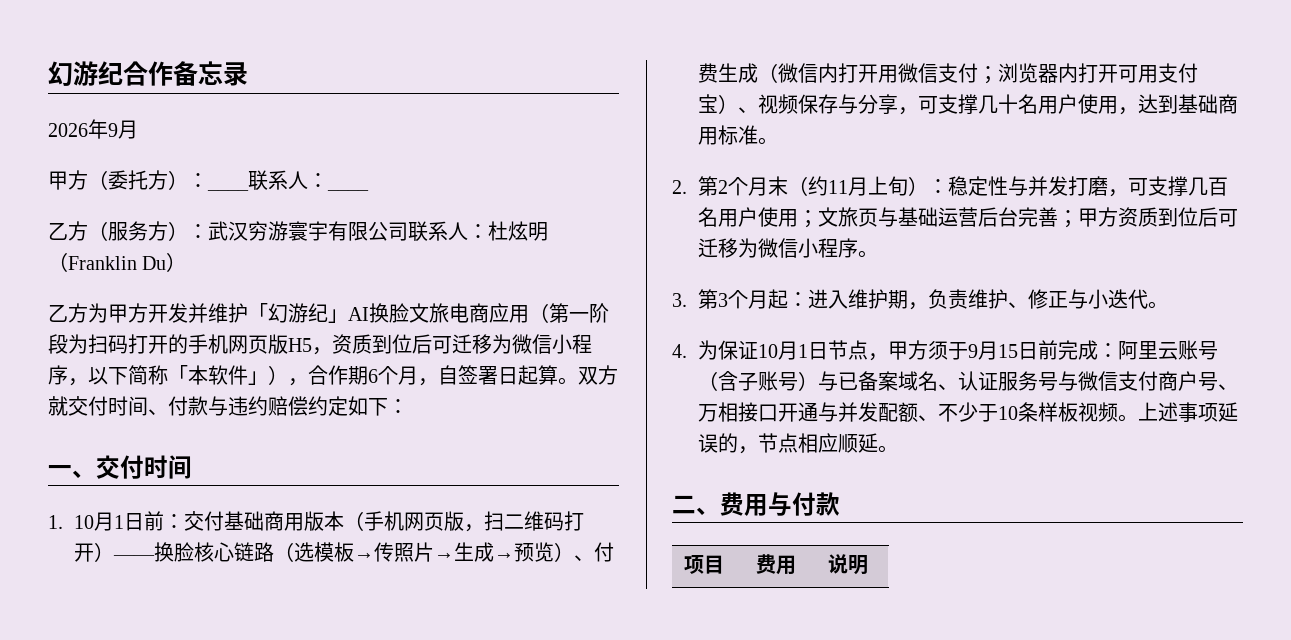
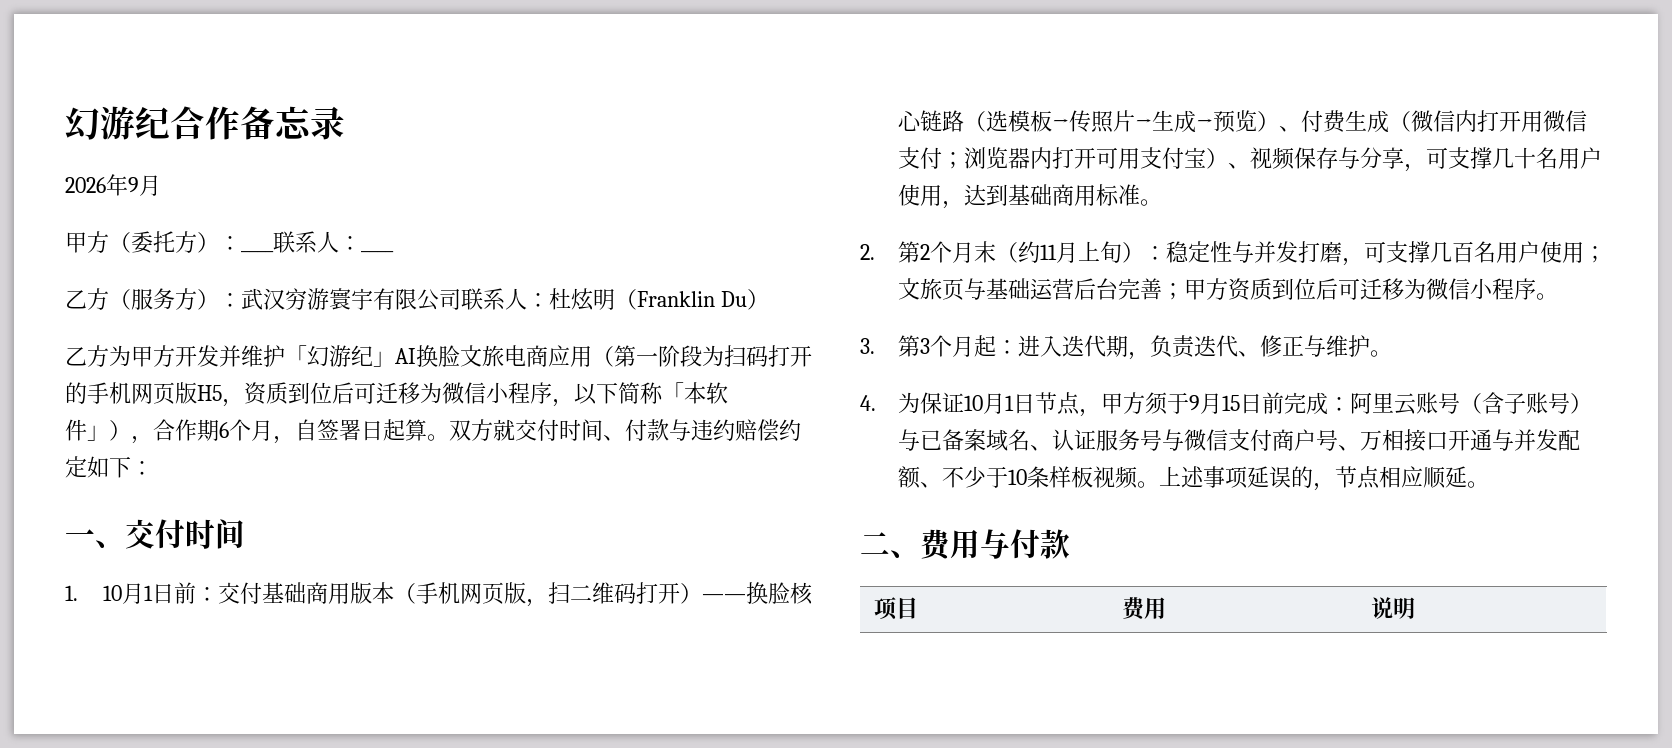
- 3.第3个月起：进入维护期，负责维护、修正与小迭代。
+ 3.第3个月起：进入迭代期，负责迭代、修正与维护。

